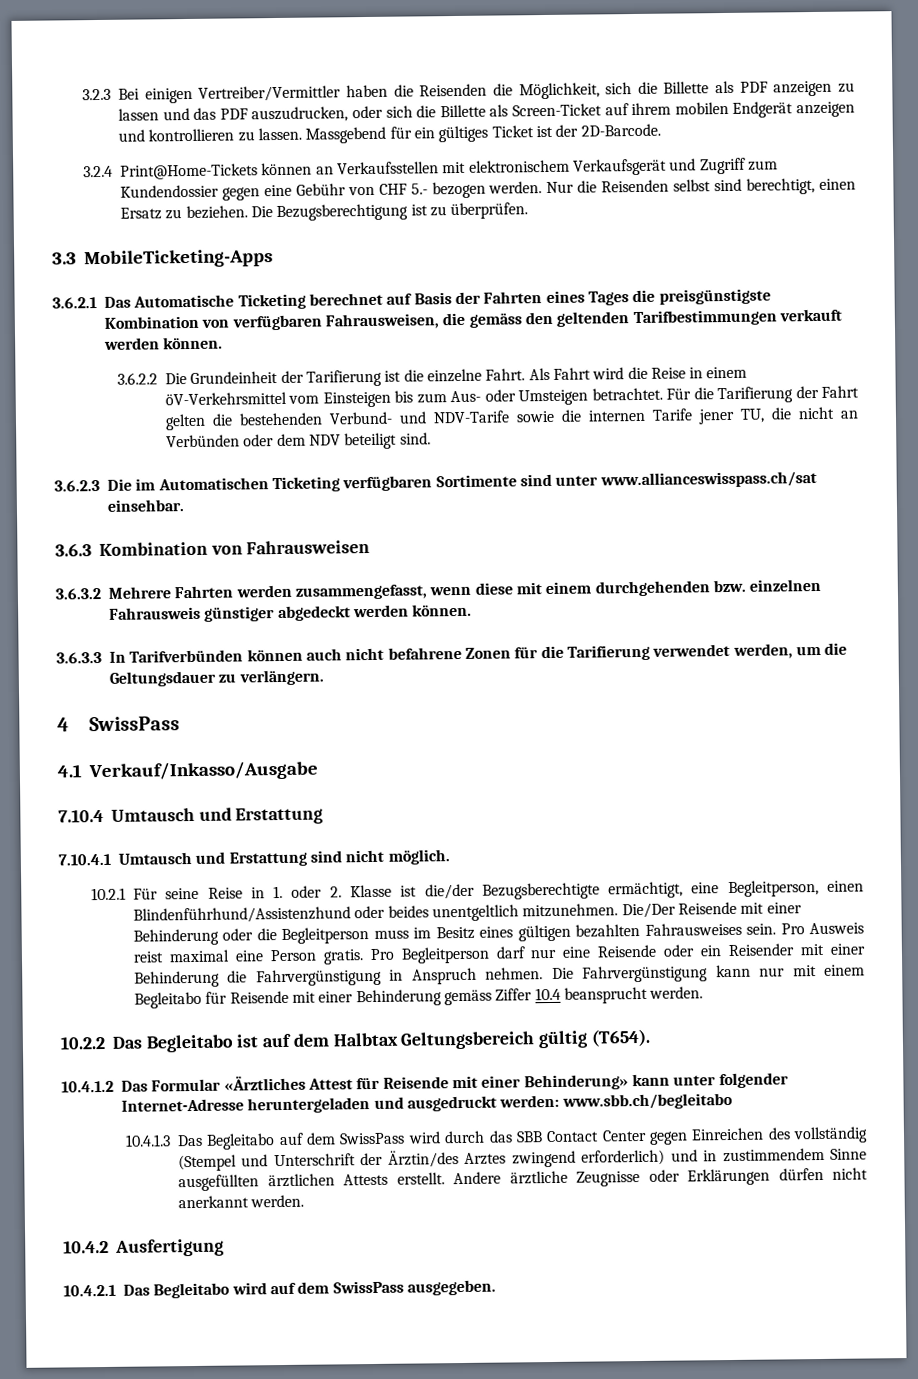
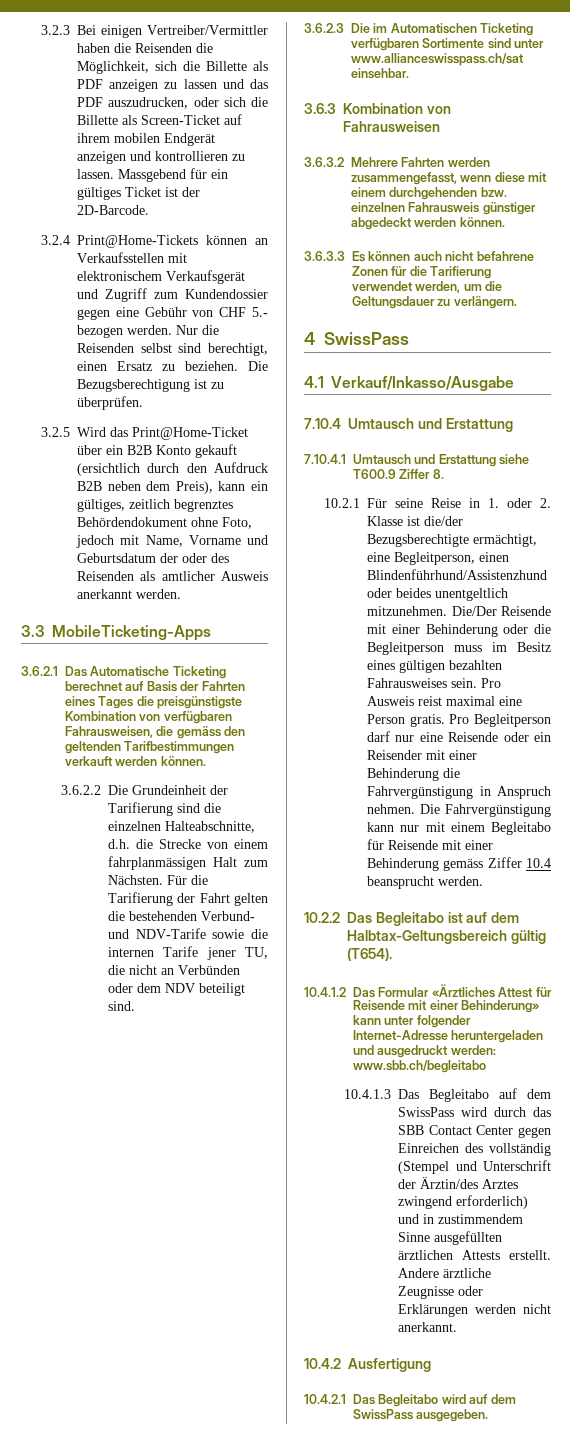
+ 3.2.5 Wird das Print@Home-Ticket über ein B2B Konto gekauft (ersichtlich durch den Aufdruck B2B neben dem Preis), kann ein gültiges, zeitlich begrenztes Behördendokument ohne Foto, jedoch mit Name, Vorname und Geburtsdatum der oder des Reisenden als amtlicher Ausweis anerkannt werden.
- 3.6.2.2 Die Grundeinheit der Tarifierung ist die einzelne Fahrt. Als Fahrt wird die Reise in einem öV-Verkehrsmittel vom Einsteigen bis zum Aus- oder Umsteigen betrachtet.
+ 3.6.2.2 Die Grundeinheit der Tarifierung sind die einzelnen Halteabschnitte, d.h. die Strecke von einem fahrplanmässigen Halt zum Nächsten.
- 3.6.3.3 In Tarifverbünden können auch nicht befahrene Zonen für die Tarifierung verwendet werden, um die Geltungsdauer zu verlängern.
+ 3.6.3.3 Es können auch nicht befahrene Zonen für die Tarifierung verwendet werden, um die Geltungsdauer zu verlängern.
- 7.10.4.1 Umtausch und Erstattung sind nicht möglich.
+ 7.10.4.1 Umtausch und Erstattung siehe T600.9 Ziffer 8.
- 10.2.2 Das Begleitabo ist auf dem Halbtax Geltungsbereich gültig (T654).
+ 10.2.2 Das Begleitabo ist auf dem Halbtax-Geltungsbereich gültig (T654).
- Andere ärztliche Zeugnisse oder Erklärungen dürfen nicht anerkannt werden.
+ Andere ärztliche Zeugnisse oder Erklärungen werden nicht anerkannt.

